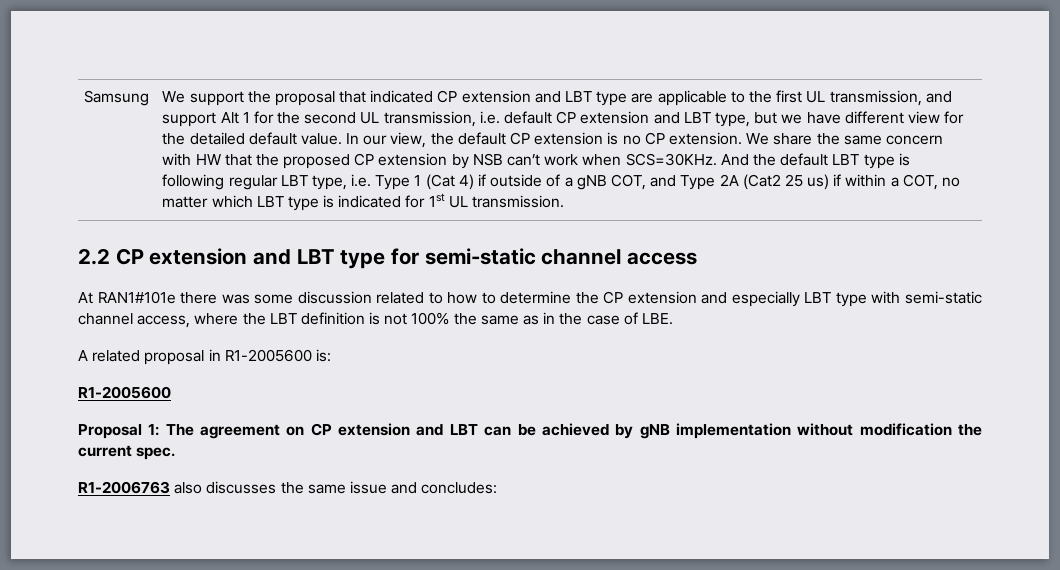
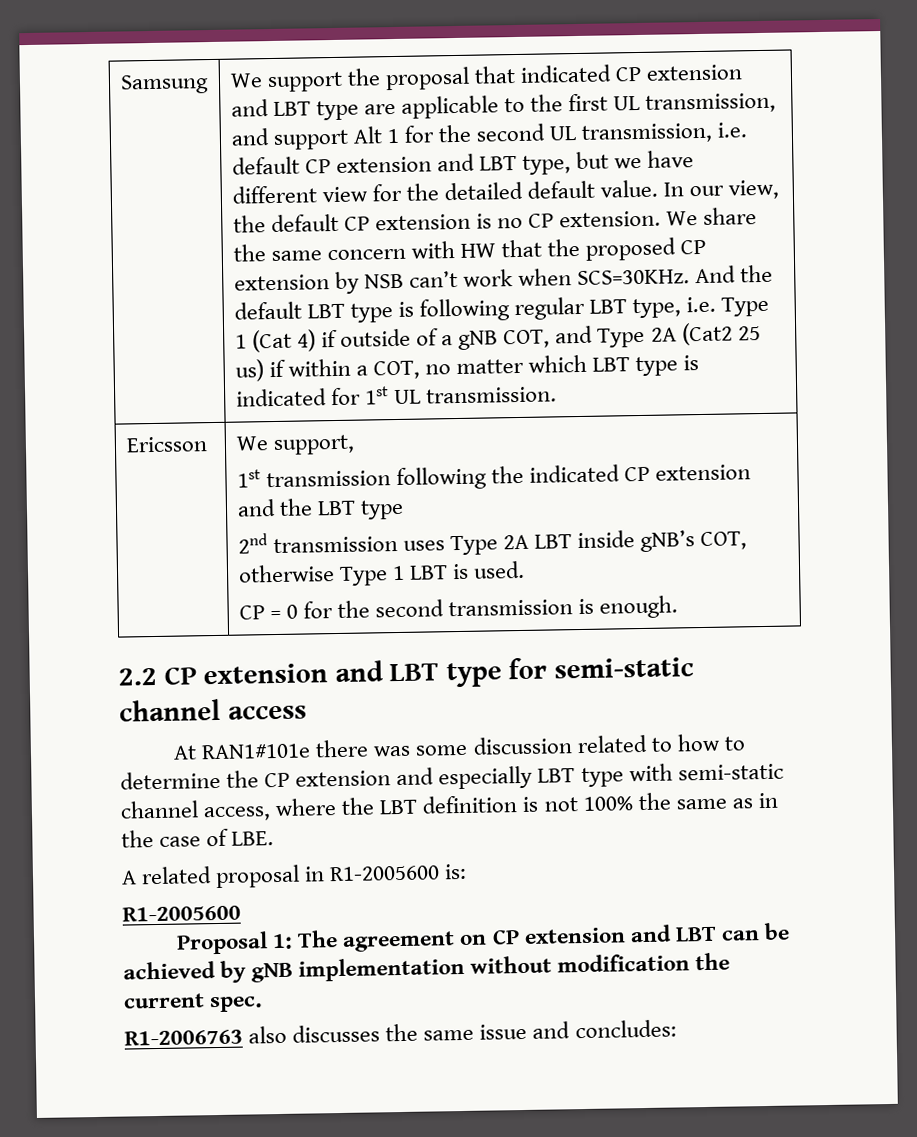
+ Ericsson | We support,
+ 1st transmission following the indicated CP extension and the LBT type
+ 2nd transmission uses Type 2A LBT inside gNB’s COT, otherwise Type 1 LBT is used.
+ CP = 0 for the second transmission is enough.

